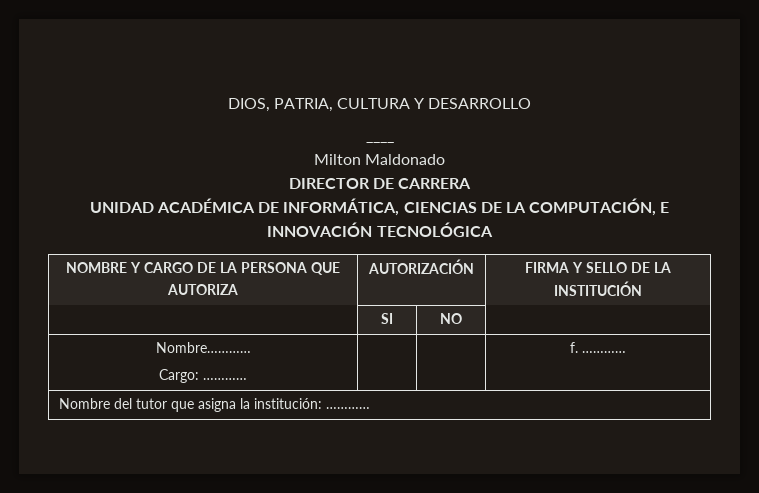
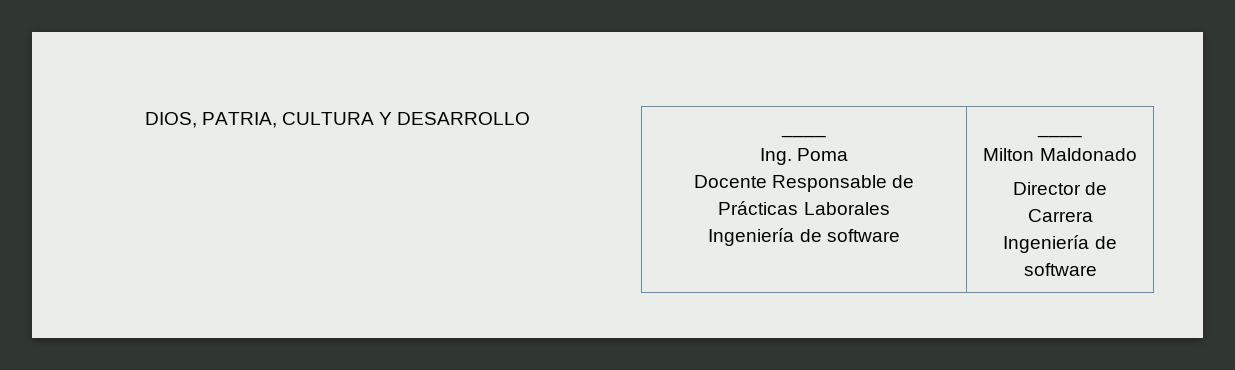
  DIOS, PATRIA, CULTURA Y DESARROLLO
  ____
+ Ing. Poma
+ Docente Responsable de Prácticas Laborales
+ Ingeniería de software | ____
  Milton Maldonado
- DIRECTOR DE CARRERA
- UNIDAD ACADÉMICA DE INFORMÁTICA, CIENCIAS DE LA COMPUTACIÓN, E INNOVACIÓN TECNOLÓGICA
- NOMBRE Y CARGO DE LA PERSONA QUE AUTORIZA | AUTORIZACIÓN | FIRMA Y SELLO DE LA INSTITUCIÓN
- | SI | NO |
- Nombre…………
- Cargo: ………… | | | f. …………
- Nombre del tutor que asigna la institución: …………
+ Director de Carrera
+ Ingeniería de software

